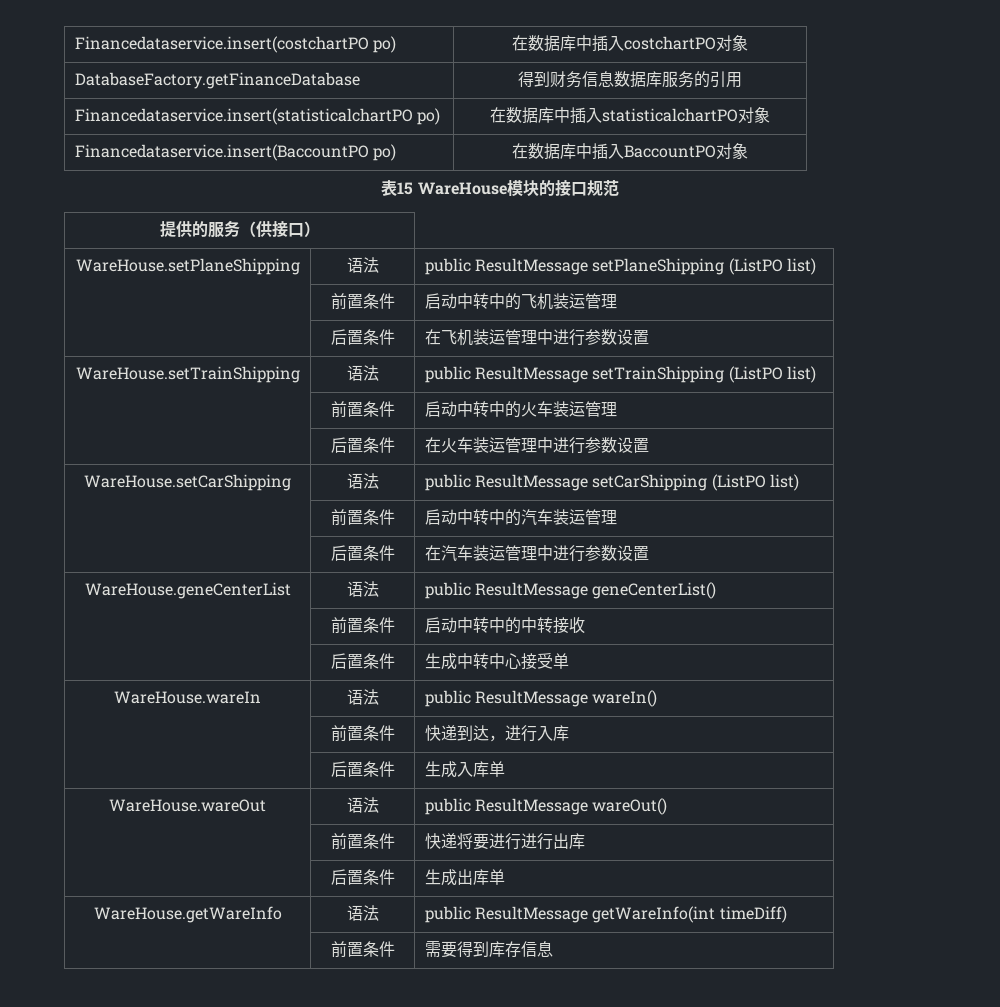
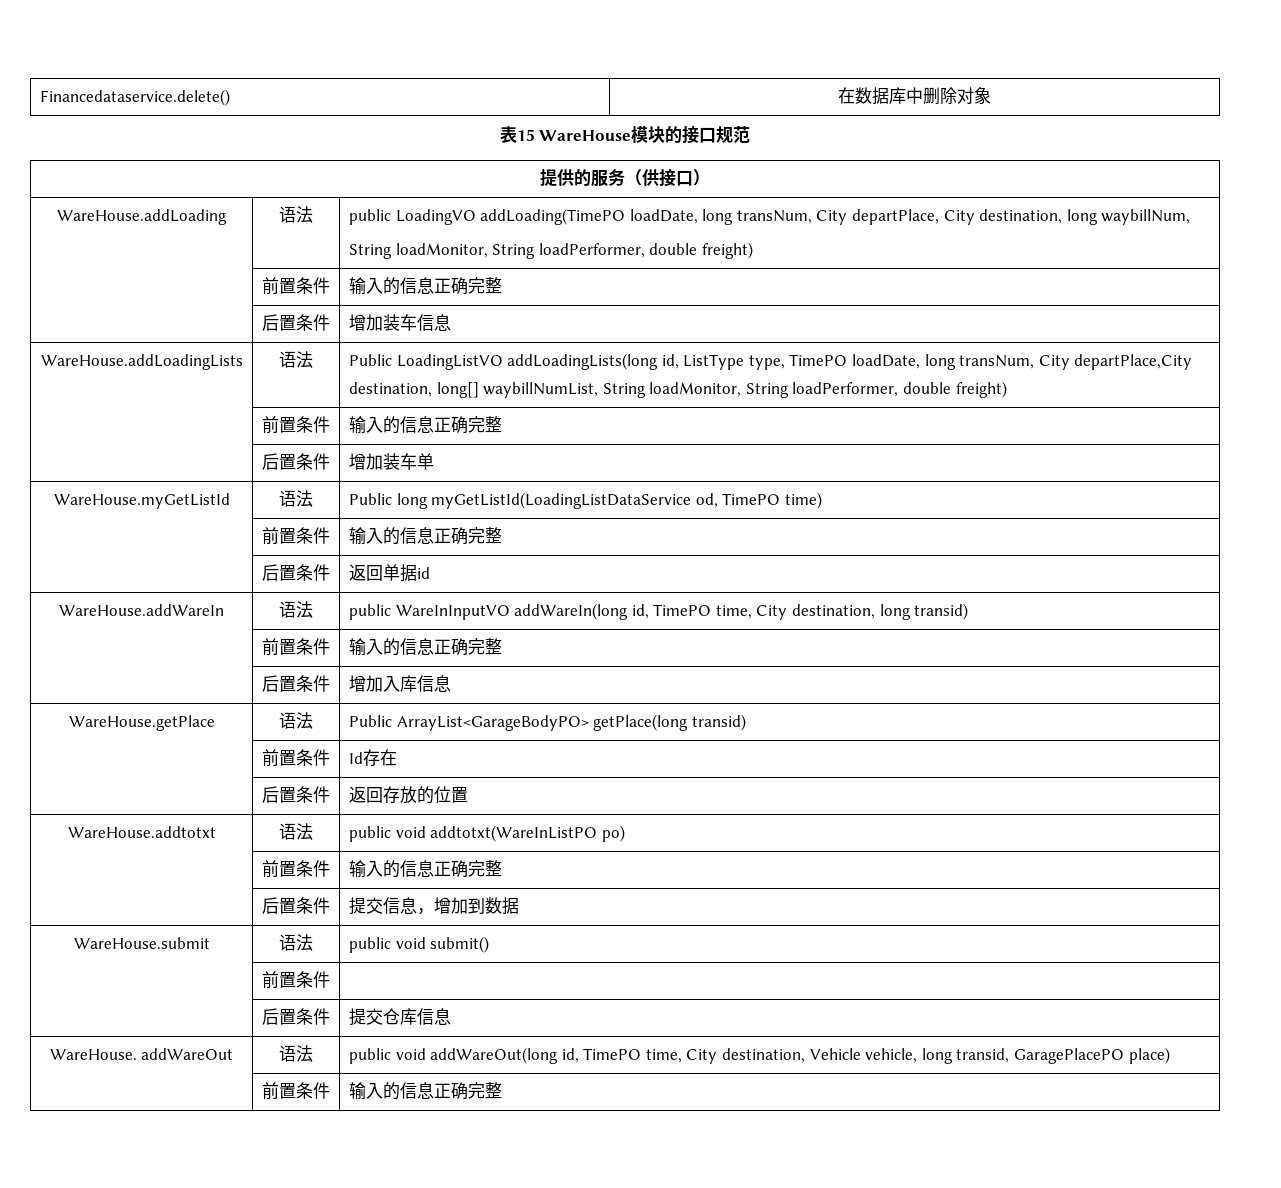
- Financedataservice.insert(costchartPO po) | 在数据库中插入costchartPO对象
- DatabaseFactory.getFinanceDatabase | 得到财务信息数据库服务的引用
- Financedataservice.insert(statisticalchartPO po) | 在数据库中插入statisticalchartPO对象
- Financedataservice.insert(BaccountPO po) | 在数据库中插入BaccountPO对象
+ Financedataservice.delete() | 在数据库中删除对象
- WareHouse.setPlaneShipping | 语法 | public ResultMessage setPlaneShipping (ListPO list)
- | 前置条件 | 启动中转中的飞机装运管理
- | 后置条件 | 在飞机装运管理中进行参数设置
- WareHouse.setTrainShipping | 语法 | public ResultMessage setTrainShipping (ListPO list)
- | 前置条件 | 启动中转中的火车装运管理
- | 后置条件 | 在火车装运管理中进行参数设置
- WareHouse.setCarShipping | 语法 | public ResultMessage setCarShipping (ListPO list)
- | 前置条件 | 启动中转中的汽车装运管理
- | 后置条件 | 在汽车装运管理中进行参数设置
- WareHouse.geneCenterList | 语法 | public ResultMessage geneCenterList()
- | 前置条件 | 启动中转中的中转接收
- | 后置条件 | 生成中转中心接受单
- WareHouse.wareIn | 语法 | public ResultMessage wareIn()
- | 前置条件 | 快递到达，进行入库
- | 后置条件 | 生成入库单
- WareHouse.wareOut | 语法 | public ResultMessage wareOut()
- | 前置条件 | 快递将要进行进行出库
- | 后置条件 | 生成出库单
- WareHouse.getWareInfo | 语法 | public ResultMessage getWareInfo(int timeDiff)
- | 前置条件 | 需要得到库存信息
+ WareHouse.addLoading | 语法 | public LoadingVO addLoading(TimePO loadDate, long transNum, City departPlace, City destination, long waybillNum,
+ String loadMonitor, String loadPerformer, double freight)
+ | 前置条件 | 输入的信息正确完整
+ | 后置条件 | 增加装车信息
+ WareHouse.addLoadingLists | 语法 | Public LoadingListVO addLoadingLists(long id, ListType type, TimePO loadDate, long transNum, City departPlace,City destination, long[] waybillNumList, String loadMonitor, String loadPerformer, double freight)
+ | 前置条件 | 输入的信息正确完整
+ | 后置条件 | 增加装车单
+ WareHouse.myGetListId | 语法 | Public long myGetListId(LoadingListDataService od, TimePO time)
+ | 前置条件 | 输入的信息正确完整
+ | 后置条件 | 返回单据id
+ WareHouse.addWareIn | 语法 | public WareInInputVO addWareIn(long id, TimePO time, City destination, long transid)
+ | 前置条件 | 输入的信息正确完整
+ | 后置条件 | 增加入库信息
+ WareHouse.getPlace | 语法 | Public ArrayList<GarageBodyPO> getPlace(long transid)
+ | 前置条件 | Id存在
+ | 后置条件 | 返回存放的位置
+ WareHouse.addtotxt | 语法 | public void addtotxt(WareInListPO po)
+ | 前置条件 | 输入的信息正确完整
+ | 后置条件 | 提交信息，增加到数据
+ WareHouse.submit | 语法 | public void submit()
+ | 前置条件 |
+ | 后置条件 | 提交仓库信息
+ WareHouse. addWareOut | 语法 | public void addWareOut(long id, TimePO time, City destination, Vehicle vehicle, long transid, GaragePlacePO place)
+ | 前置条件 | 输入的信息正确完整

